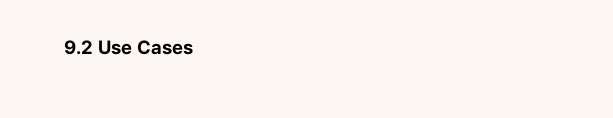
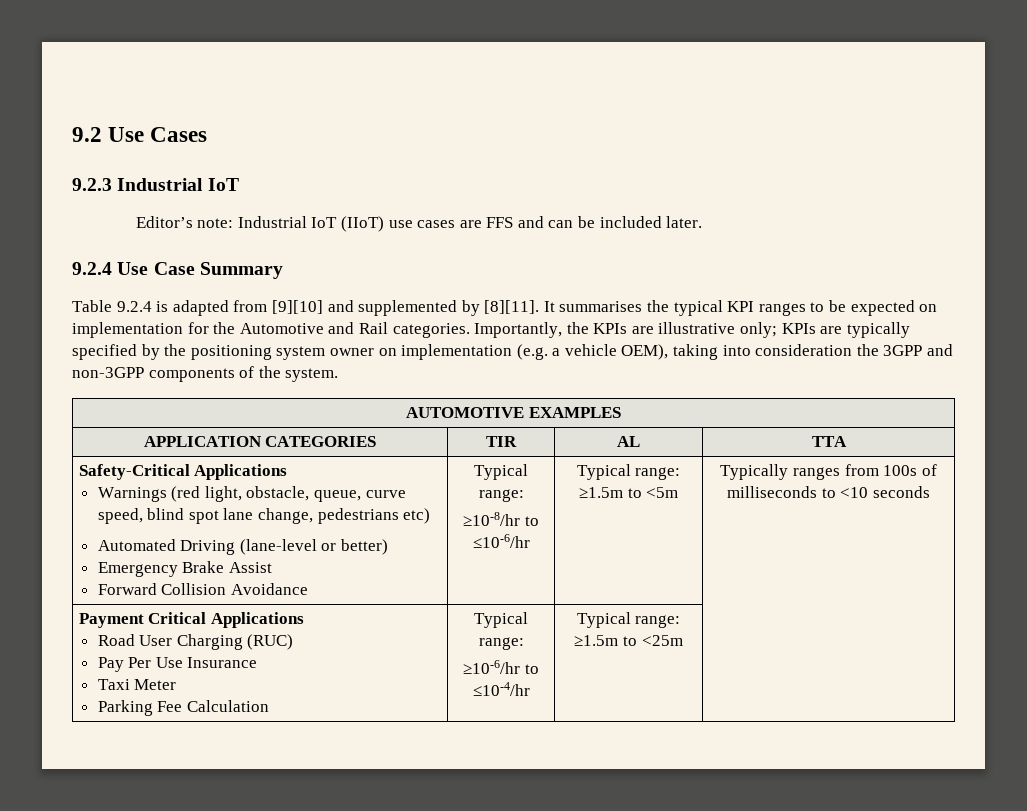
+ 9.2.3 Industrial IoT
+ Editor’s note: Industrial IoT (IIoT) use cases are FFS and can be included later.
+ 9.2.4 Use Case Summary
+ Table 9.2.4 is adapted from [9][10] and supplemented by [8][11]. It summarises the typical KPI ranges to be expected on implementation for the Automotive and Rail categories. Importantly, the KPIs are illustrative only; KPIs are typically specified by the positioning system owner on implementation (e.g. a vehicle OEM), taking into consideration the 3GPP and non-3GPP components of the system.
+ AUTOMOTIVE EXAMPLES
+ APPLICATION CATEGORIES | TIR | AL | TTA
+ Safety-Critical Applications
+ Warnings (red light, obstacle, queue, curve speed, blind spot lane change, pedestrians etc)
+ Automated Driving (lane-level or better)
+ Emergency Brake Assist
+ Forward Collision Avoidance | Typical range:
+ ≥10-8/hr to ≤10-6/hr | Typical range: ≥1.5m to <5m | Typically ranges from 100s of milliseconds to <10 seconds
+ Payment Critical Applications
+ Road User Charging (RUC)
+ Pay Per Use Insurance
+ Taxi Meter
+ Parking Fee Calculation | Typical range:
+ ≥10-6/hr to ≤10-4/hr | Typical range: ≥1.5m to <25m |

